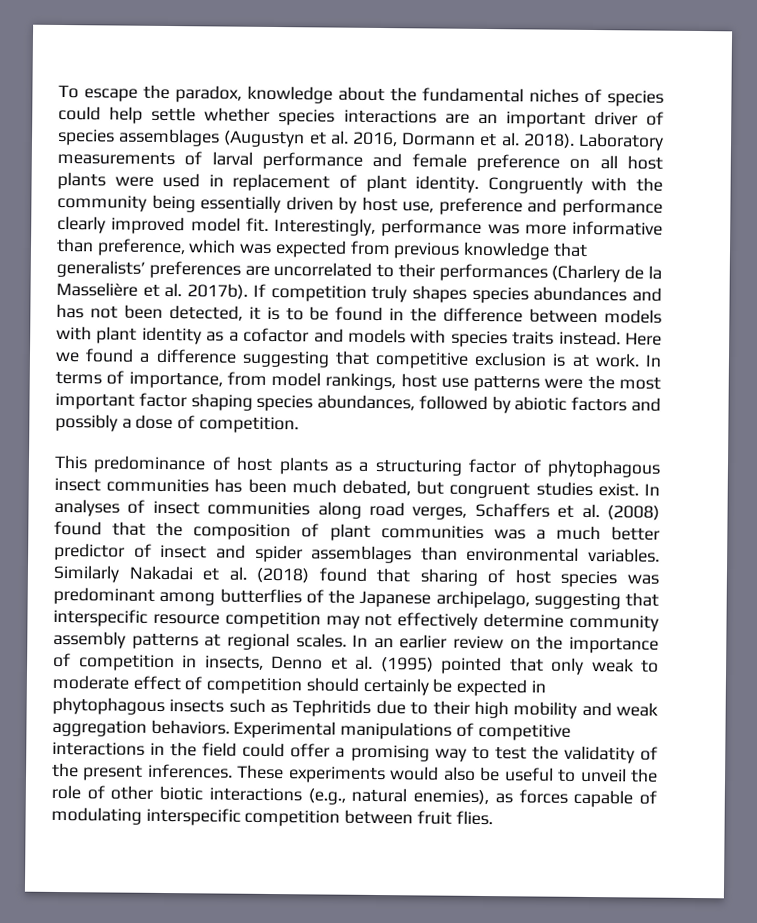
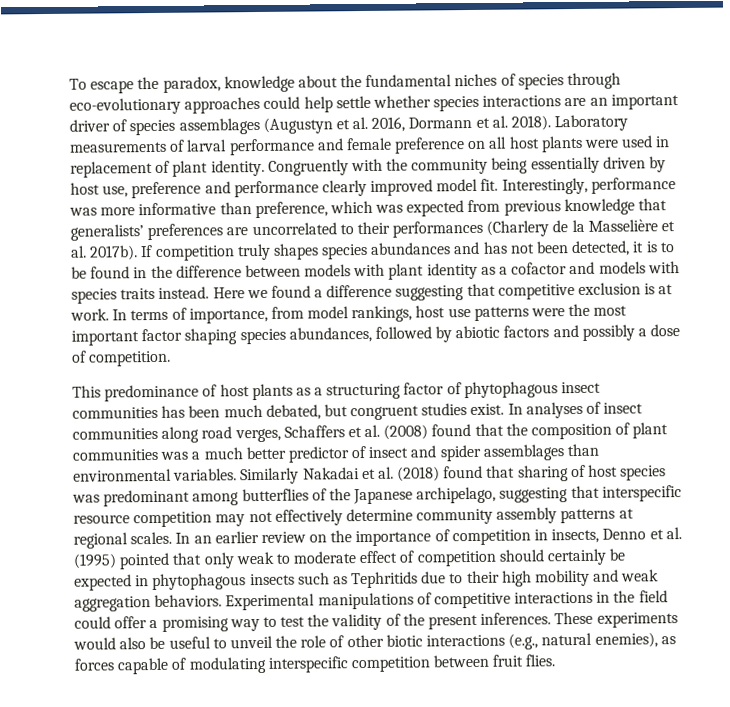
- To escape the paradox, knowledge about the fundamental niches of species could help settle whether species interactions are an important driver of species assemblages (Augustyn et al. 2016, Dormann et al. 2018).
+ To escape the paradox, knowledge about the fundamental niches of species through eco-evolutionary approaches could help settle whether species interactions are an important driver of species assemblages (Augustyn et al. 2016, Dormann et al. 2018).
- Experimental manipulations of competitive interactions in the field could offer a promising way to test the validatity of the present inferences.
+ Experimental manipulations of competitive interactions in the field could offer a promising way to test the validity of the present inferences.

